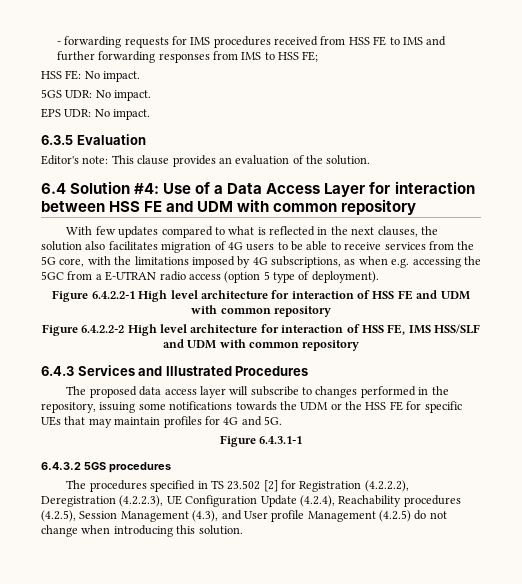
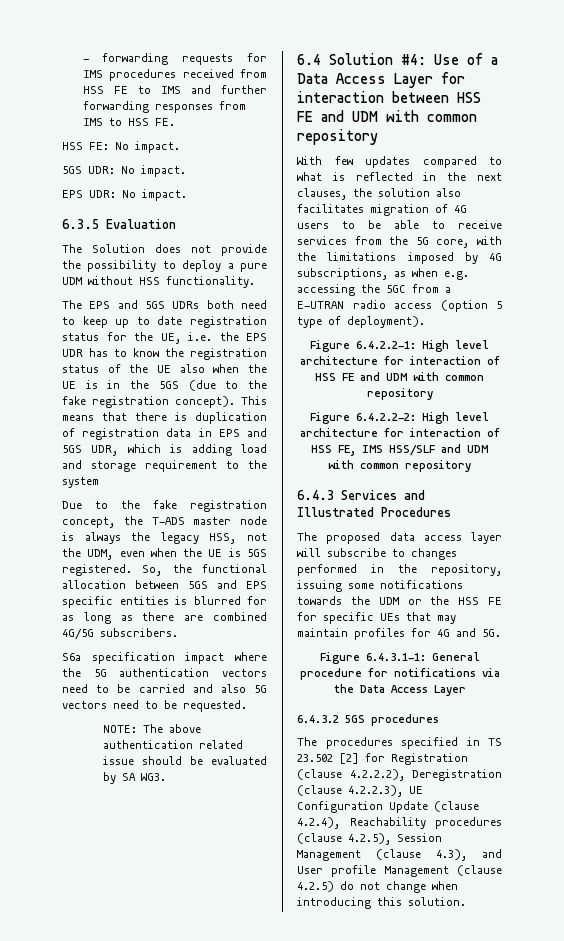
- - forwarding requests for IMS procedures received from HSS FE to IMS and further forwarding responses from IMS to HSS FE;
+ - forwarding requests for IMS procedures received from HSS FE to IMS and further forwarding responses from IMS to HSS FE.
- Editor's note: This clause provides an evaluation of the solution.
+ The Solution does not provide the possibility to deploy a pure UDM without HSS functionality.
+ The EPS and 5GS UDRs both need to keep up to date registration status for the UE, i.e. the EPS UDR has to know the registration status of the UE also when the UE is in the 5GS (due to the fake registration concept). This means that there is duplication of registration data in EPS and 5GS UDR, which is adding load and storage requirement to the system
+ Due to the fake registration concept, the T-ADS master node is always the legacy HSS, not the UDM, even when the UE is 5GS registered. So, the functional allocation between 5GS and EPS specific entities is blurred for as long as there are combined 4G/5G subscribers.
+ S6a specification impact where the 5G authentication vectors need to be carried and also 5G vectors need to be requested.
+ NOTE: The above authentication related issue should be evaluated by SA WG3.
- Figure 6.4.2.2-1 High level architecture for interaction of HSS FE and UDM with common repository
+ Figure 6.4.2.2-1: High level architecture for interaction of HSS FE and UDM with common repository
- Figure 6.4.2.2-2 High level architecture for interaction of HSS FE, IMS HSS/SLF and UDM with common repository
+ Figure 6.4.2.2-2: High level architecture for interaction of HSS FE, IMS HSS/SLF and UDM with common repository
- Figure 6.4.3.1-1
+ Figure 6.4.3.1-1: General procedure for notifications via the Data Access Layer
- The procedures specified in TS 23.502 [2] for Registration (4.2.2.2), Deregistration (4.2.2.3), UE Configuration Update (4.2.4), Reachability procedures (4.2.5), Session Management (4.3), and User profile Management (4.2.5) do not change when introducing this solution.
+ The procedures specified in TS 23.502 [2] for Registration (clause 4.2.2.2), Deregistration (clause 4.2.2.3), UE Configuration Update (clause 4.2.4), Reachability procedures (clause 4.2.5), Session Management (clause 4.3), and User profile Management (clause 4.2.5) do not change when introducing this solution.

